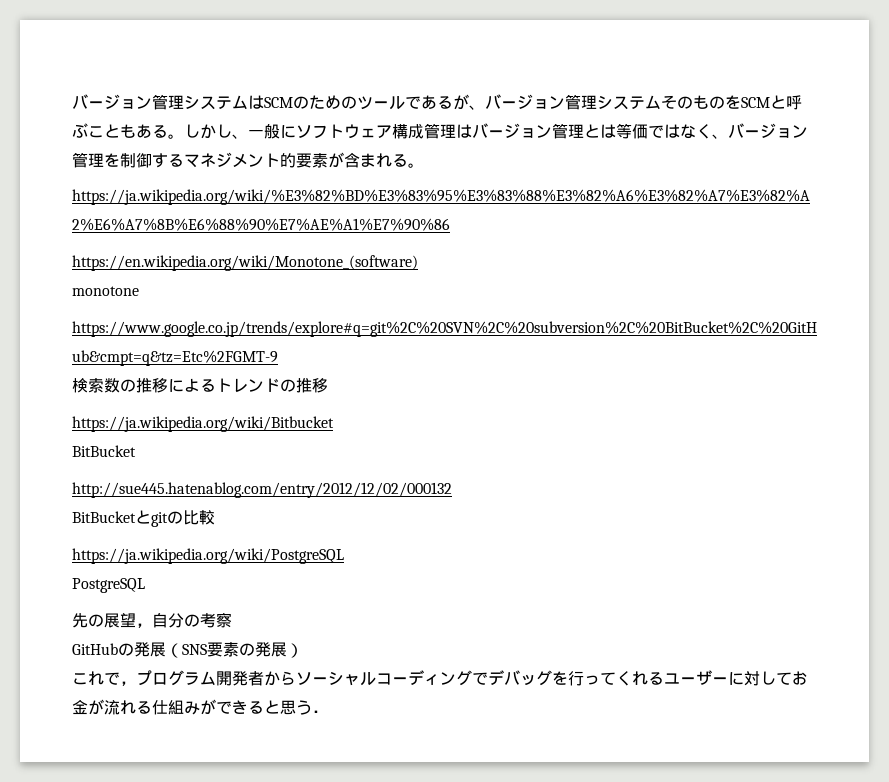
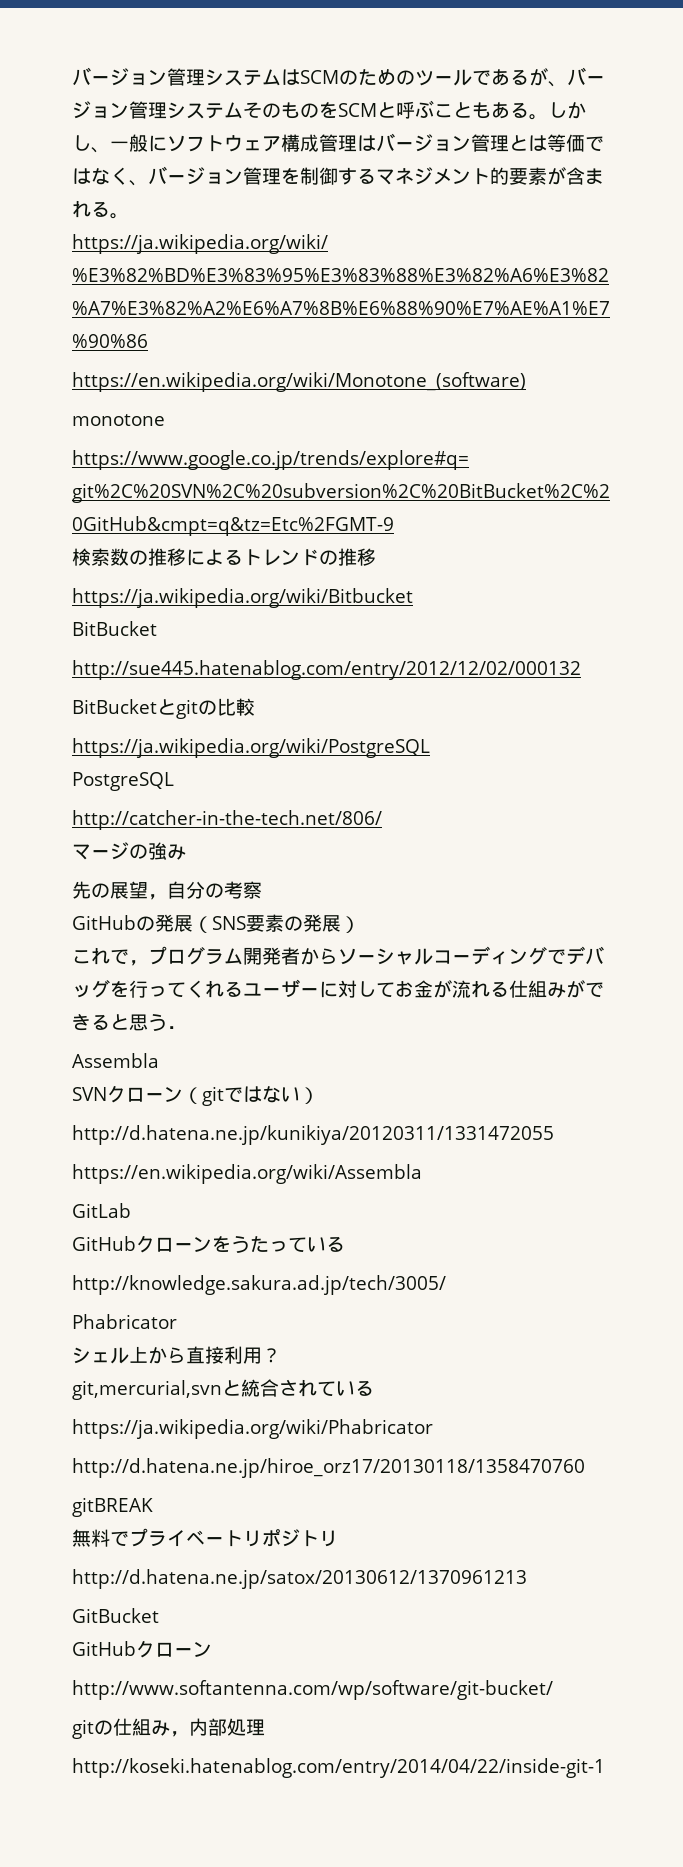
+ http://catcher-in-the-tech.net/806/
+ マージの強み
+ Assembla
+ SVNクローン（gitではない）
+ http://d.hatena.ne.jp/kunikiya/20120311/1331472055
+ https://en.wikipedia.org/wiki/Assembla
+ GitLab
+ GitHubクローンをうたっている
+ http://knowledge.sakura.ad.jp/tech/3005/
+ Phabricator
+ シェル上から直接利用？
+ git,mercurial,svnと統合されている
+ https://ja.wikipedia.org/wiki/Phabricator
+ http://d.hatena.ne.jp/hiroe_orz17/20130118/1358470760
+ gitBREAK
+ 無料でプライベートリポジトリ
+ http://d.hatena.ne.jp/satox/20130612/1370961213
+ GitBucket
+ GitHubクローン
+ http://www.softantenna.com/wp/software/git-bucket/
+ gitの仕組み，内部処理
+ http://koseki.hatenablog.com/entry/2014/04/22/inside-git-1

